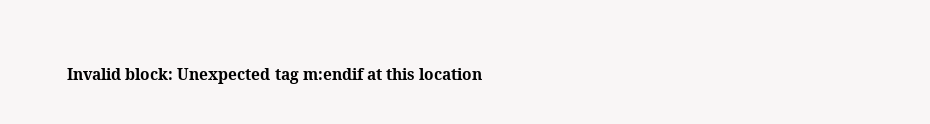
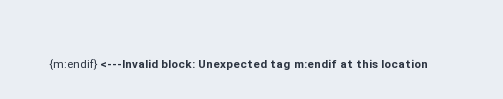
- Invalid block: Unexpected tag m:endif at this location
+ {m:endif} <---Invalid block: Unexpected tag m:endif at this location

